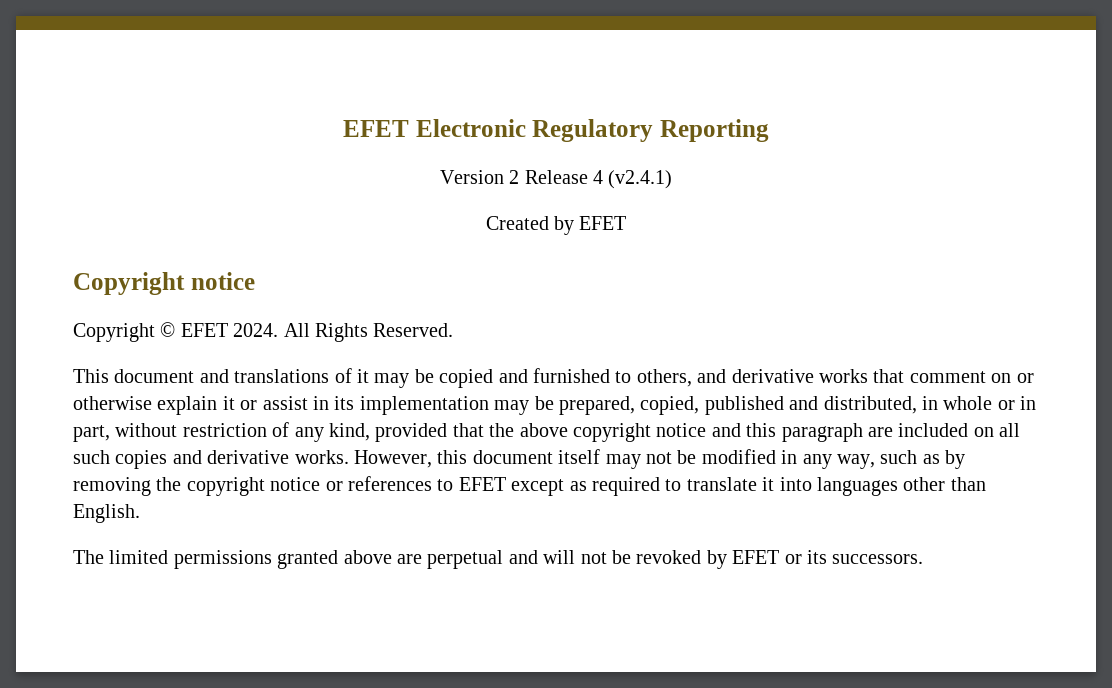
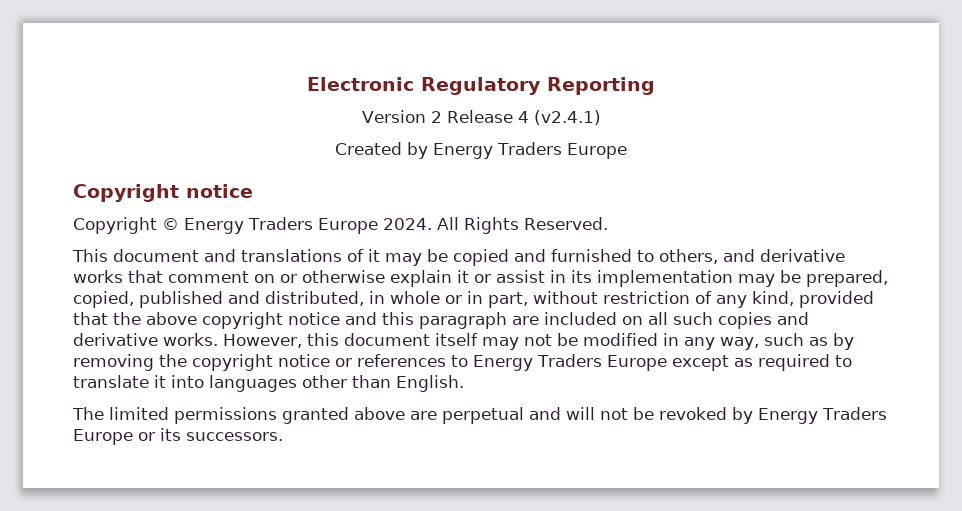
- EFET Electronic Regulatory Reporting
+ Electronic Regulatory Reporting
- Created by EFET
+ Created by Energy Traders Europe
- Copyright © EFET 2024.
+ Copyright © Energy Traders Europe 2024.
- However, this document itself may not be modified in any way, such as by removing the copyright notice or references to EFET except as required to translate it into languages other than English.
+ However, this document itself may not be modified in any way, such as by removing the copyright notice or references to Energy Traders Europe except as required to translate it into languages other than English.
- The limited permissions granted above are perpetual and will not be revoked by EFET or its successors.
+ The limited permissions granted above are perpetual and will not be revoked by Energy Traders Europe or its successors.

